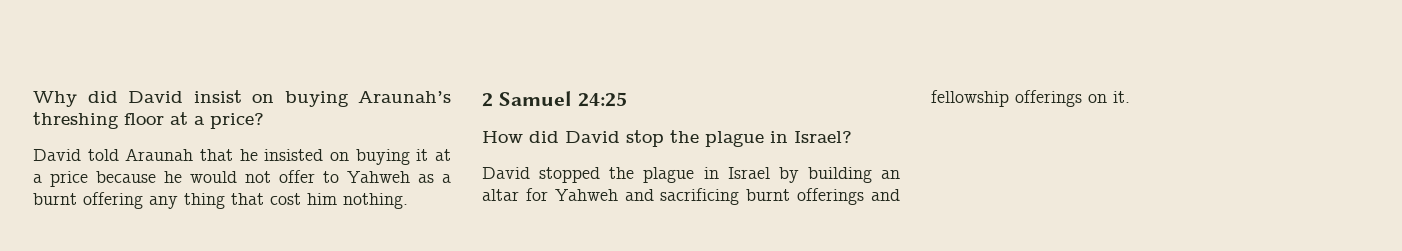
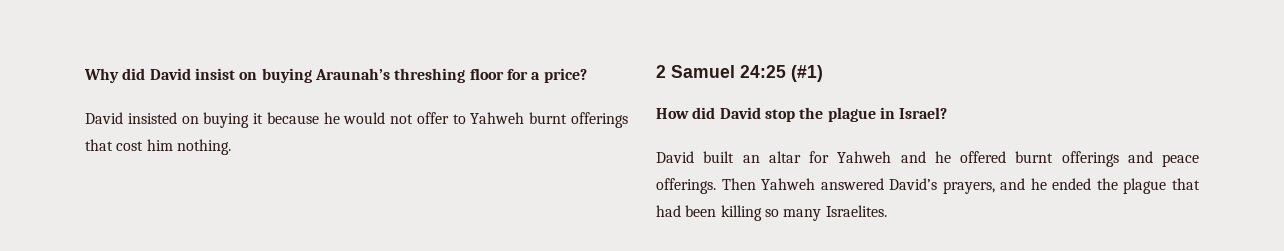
- Why did David insist on buying Araunah’s threshing floor at a price?
+ Why did David insist on buying Araunah’s threshing floor for a price?
- David told Araunah that he insisted on buying it at a price because he would not offer to Yahweh as a burnt offering any thing that cost him nothing.
+ David insisted on buying it because he would not offer to Yahweh burnt offerings that cost him nothing.
- 2 Samuel 24:25
+ 2 Samuel 24:25 (#1)
- David stopped the plague in Israel by building an altar for Yahweh and sacrificing burnt offerings and fellowship offerings on it.
+ David built an altar for Yahweh and he offered burnt offerings and peace offerings. Then Yahweh answered David’s prayers, and he ended the plague that had been killing so many Israelites.

